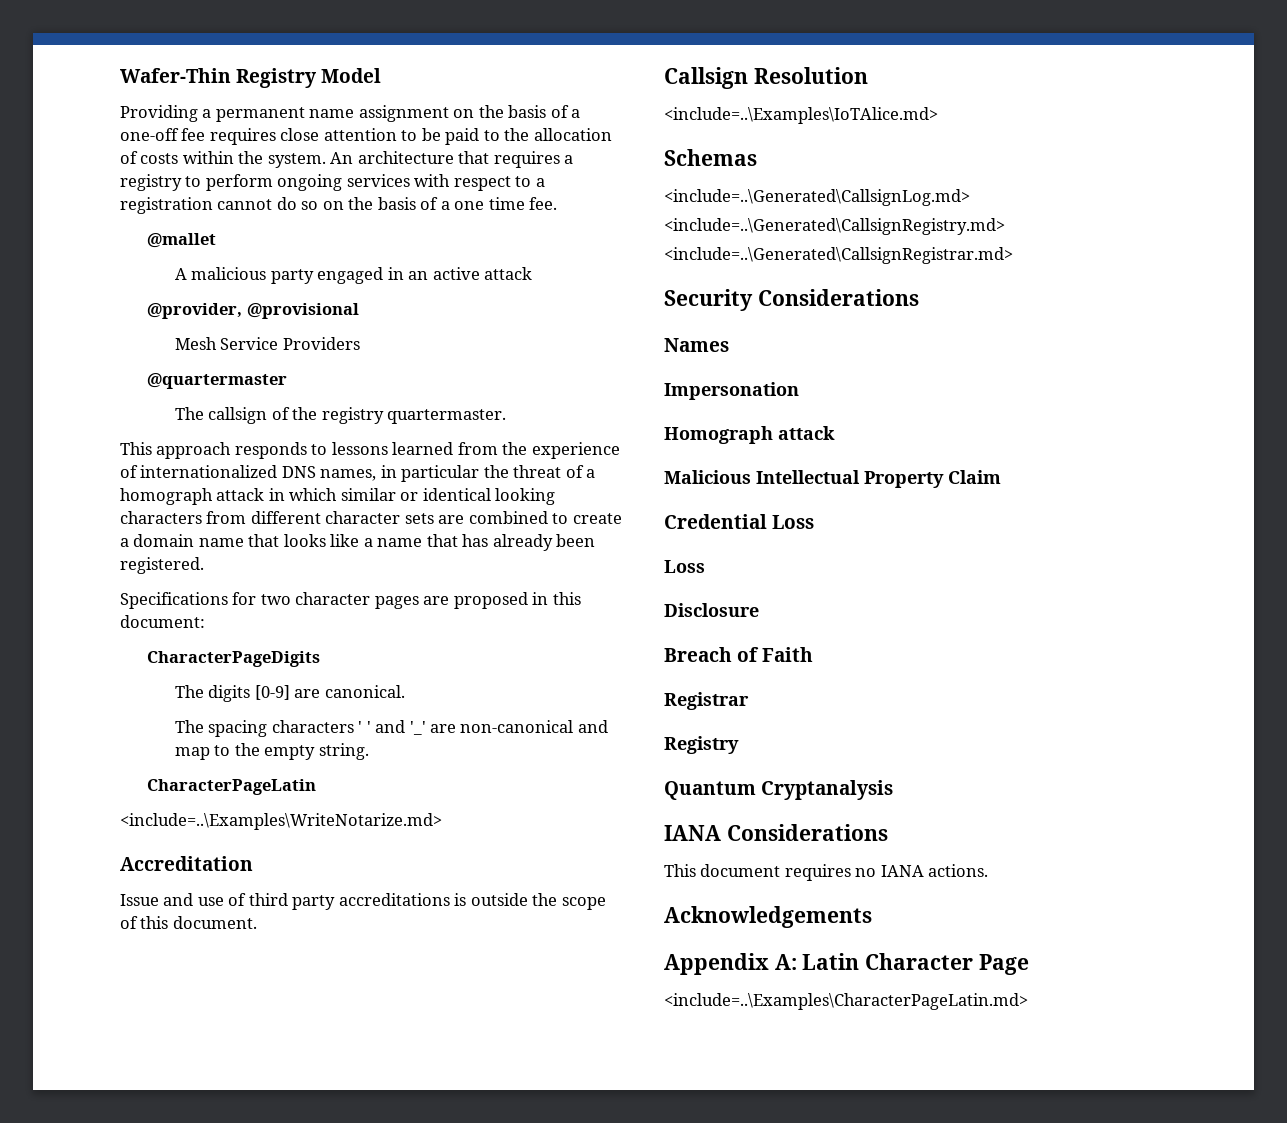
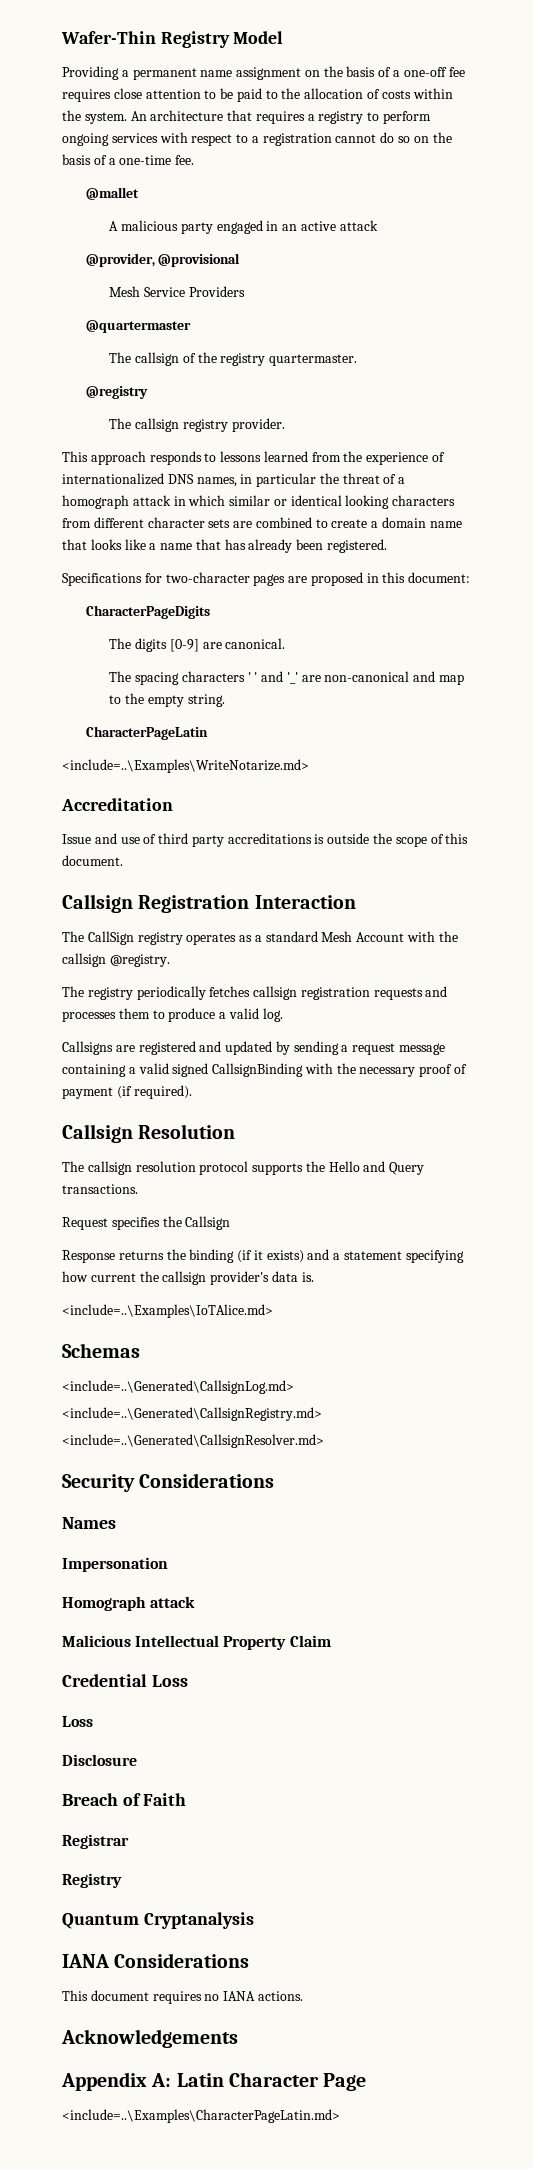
- An architecture that requires a registry to perform ongoing services with respect to a registration cannot do so on the basis of a one time fee.
+ An architecture that requires a registry to perform ongoing services with respect to a registration cannot do so on the basis of a one-time fee.
+ @registry
+ The callsign registry provider.
- Specifications for two character pages are proposed in this document:
+ Specifications for two-character pages are proposed in this document:
+ Callsign Registration Interaction
+ The CallSign registry operates as a standard Mesh Account with the callsign @registry.
+ The registry periodically fetches callsign registration requests and processes them to produce a valid log.
+ Callsigns are registered and updated by sending a request message containing a valid signed CallsignBinding with the necessary proof of payment (if required).
  Callsign Resolution
+ The callsign resolution protocol supports the Hello and Query transactions.
+ Request specifies the Callsign
+ Response returns the binding (if it exists) and a statement specifying how current the callsign provider's data is.
- <include=..\Generated\CallsignRegistrar.md>
+ <include=..\Generated\CallsignResolver.md>

